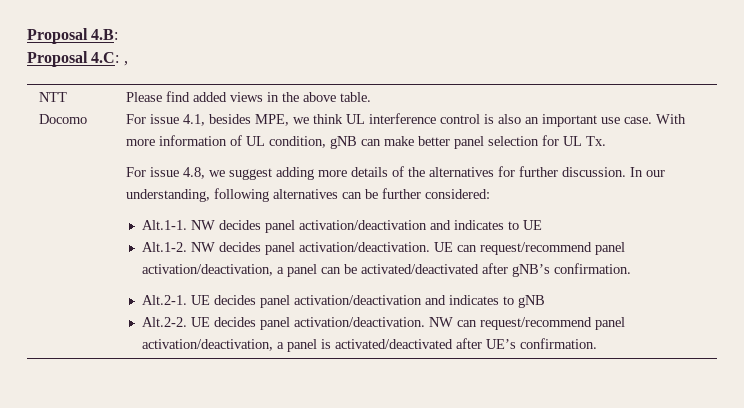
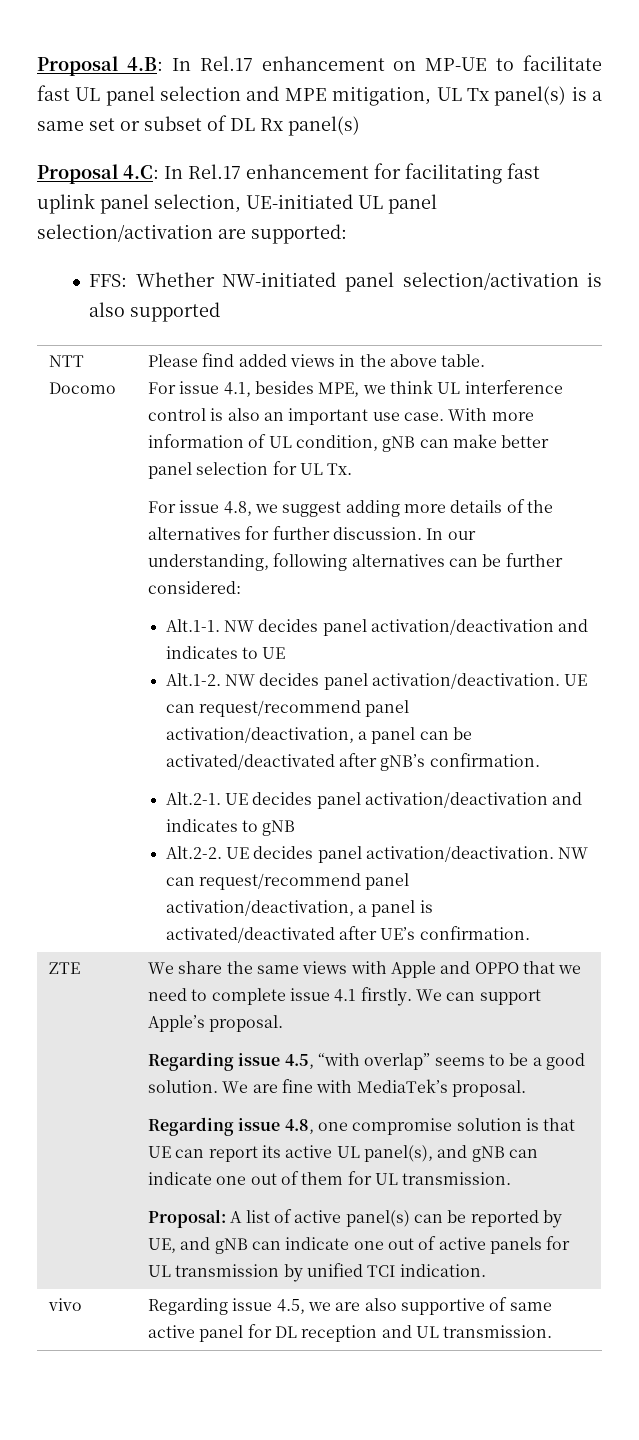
- Proposal 4.B:
- Proposal 4.C: ,
+ Proposal 4.B: In Rel.17 enhancement on MP-UE to facilitate fast UL panel selection and MPE mitigation, UL Tx panel(s) is a same set or subset of DL Rx panel(s)
+ Proposal 4.C: In Rel.17 enhancement for facilitating fast uplink panel selection, UE-initiated UL panel selection/activation are supported:
+ FFS: Whether NW-initiated panel selection/activation is also supported
+ ZTE | We share the same views with Apple and OPPO that we need to complete issue 4.1 firstly. We can support Apple’s proposal.
+ Regarding issue 4.5, “with overlap” seems to be a good solution. We are fine with MediaTek’s proposal.
+ Regarding issue 4.8, one compromise solution is that UE can report its active UL panel(s), and gNB can indicate one out of them for UL transmission.
+ Proposal: A list of active panel(s) can be reported by UE, and gNB can indicate one out of active panels for UL transmission by unified TCI indication.
+ vivo | Regarding issue 4.5, we are also supportive of same active panel for DL reception and UL transmission.

